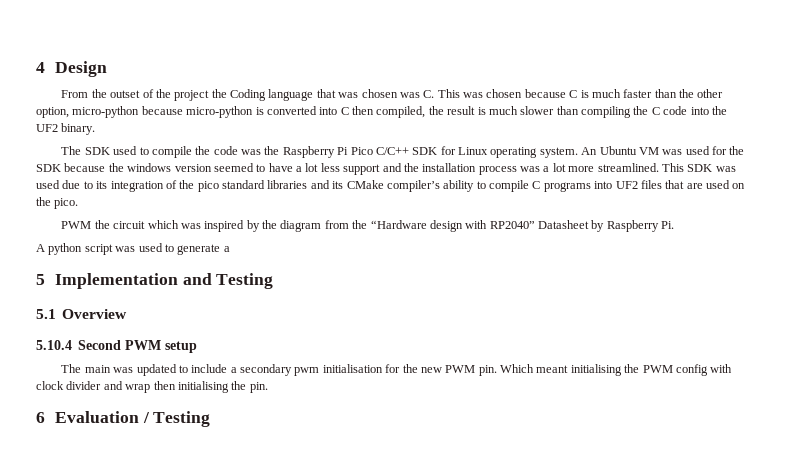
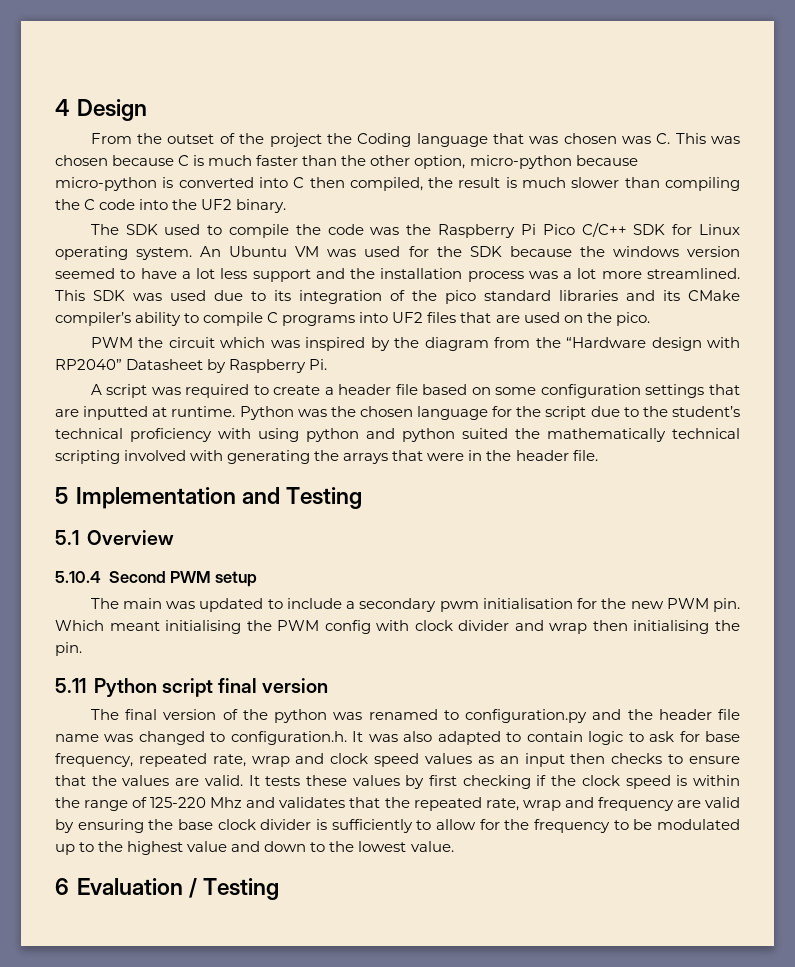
- A python script was used to generate a
+ A script was required to create a header file based on some configuration settings that are inputted at runtime. Python was the chosen language for the script due to the student’s technical proficiency with using python and python suited the mathematically technical scripting involved with generating the arrays that were in the header file.
+ 5.11 Python script final version
+ The final version of the python was renamed to configuration.py and the header file name was changed to configuration.h. It was also adapted to contain logic to ask for base frequency, repeated rate, wrap and clock speed values as an input then checks to ensure that the values are valid. It tests these values by first checking if the clock speed is within the range of 125-220 Mhz and validates that the repeated rate, wrap and frequency are valid by ensuring the base clock divider is sufficiently to allow for the frequency to be modulated up to the highest value and down to the lowest value.

